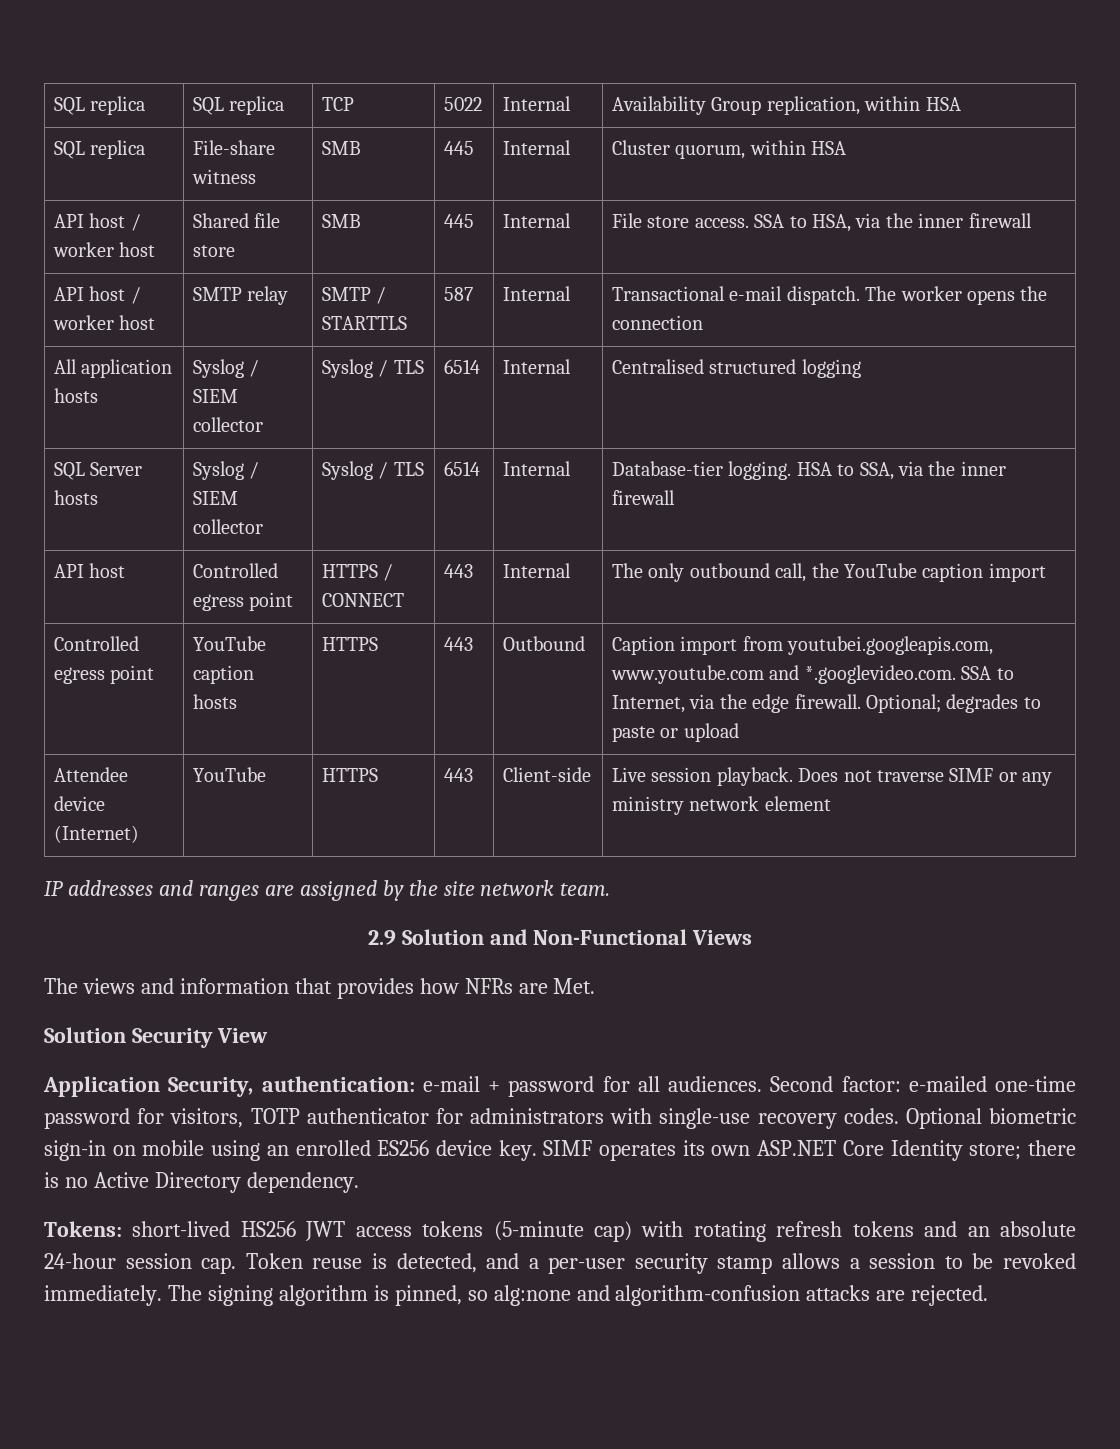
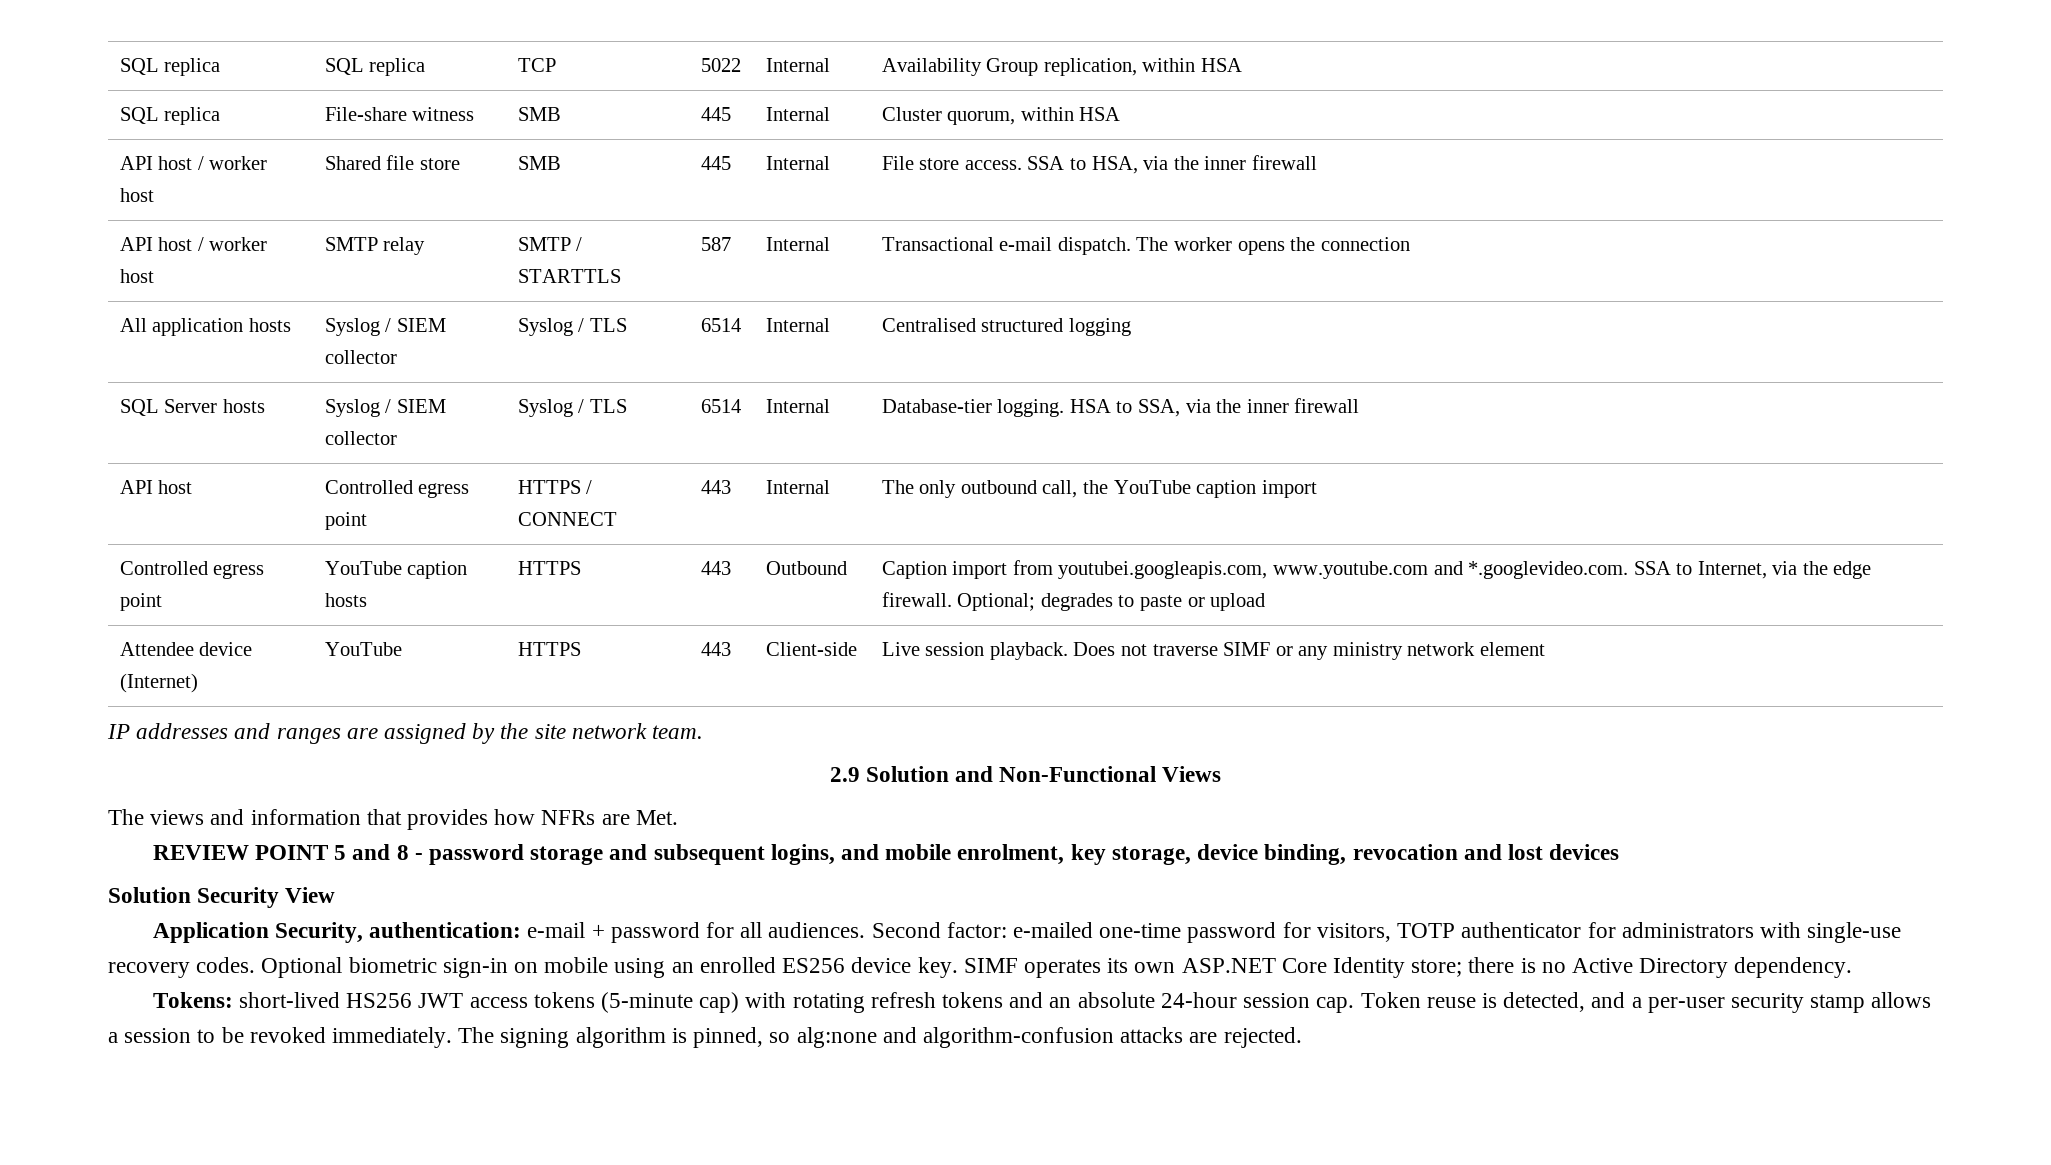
+ REVIEW POINT 5 and 8 - password storage and subsequent logins, and mobile enrolment, key storage, device binding, revocation and lost devices

